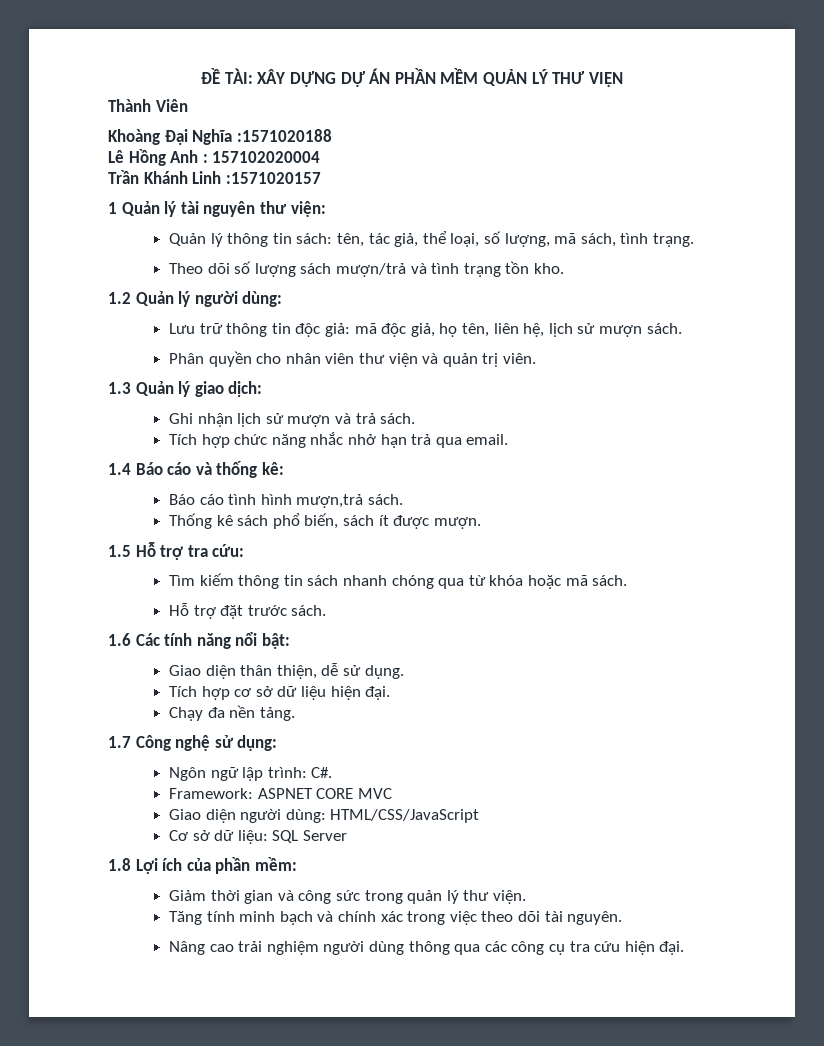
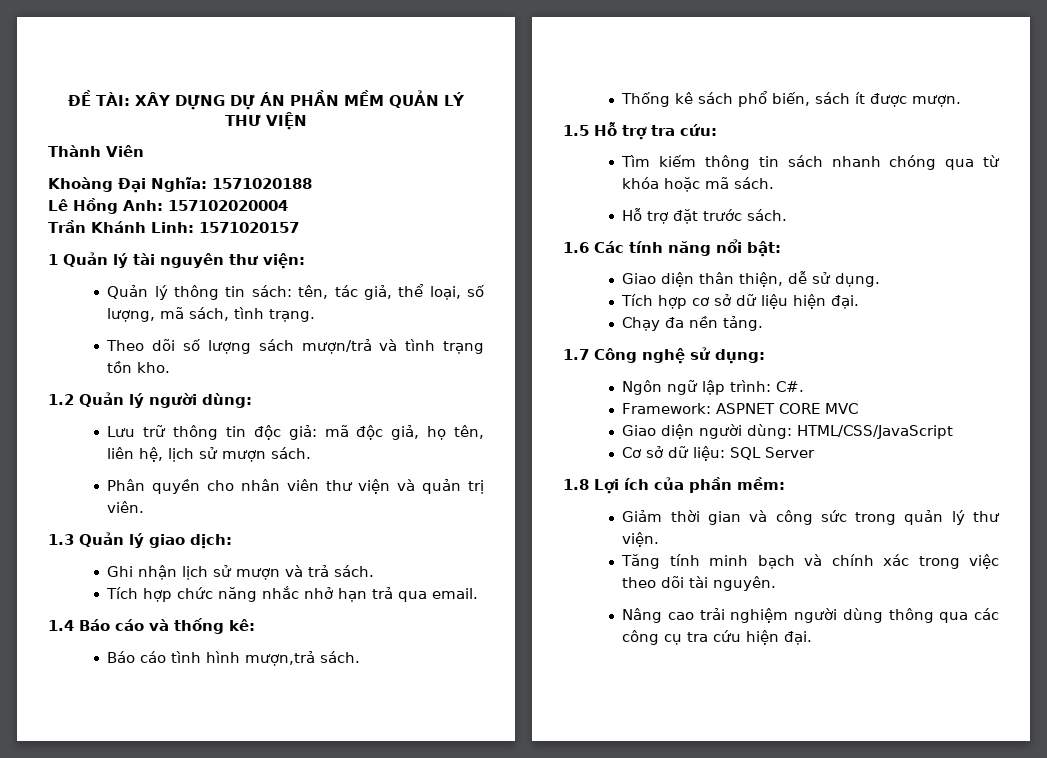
- Khoàng Đại Nghĩa :1571020188
+ Khoàng Đại Nghĩa: 1571020188
- Lê Hồng Anh : 157102020004
+ Lê Hồng Anh: 157102020004
- Trần Khánh Linh :1571020157
+ Trần Khánh Linh: 1571020157

